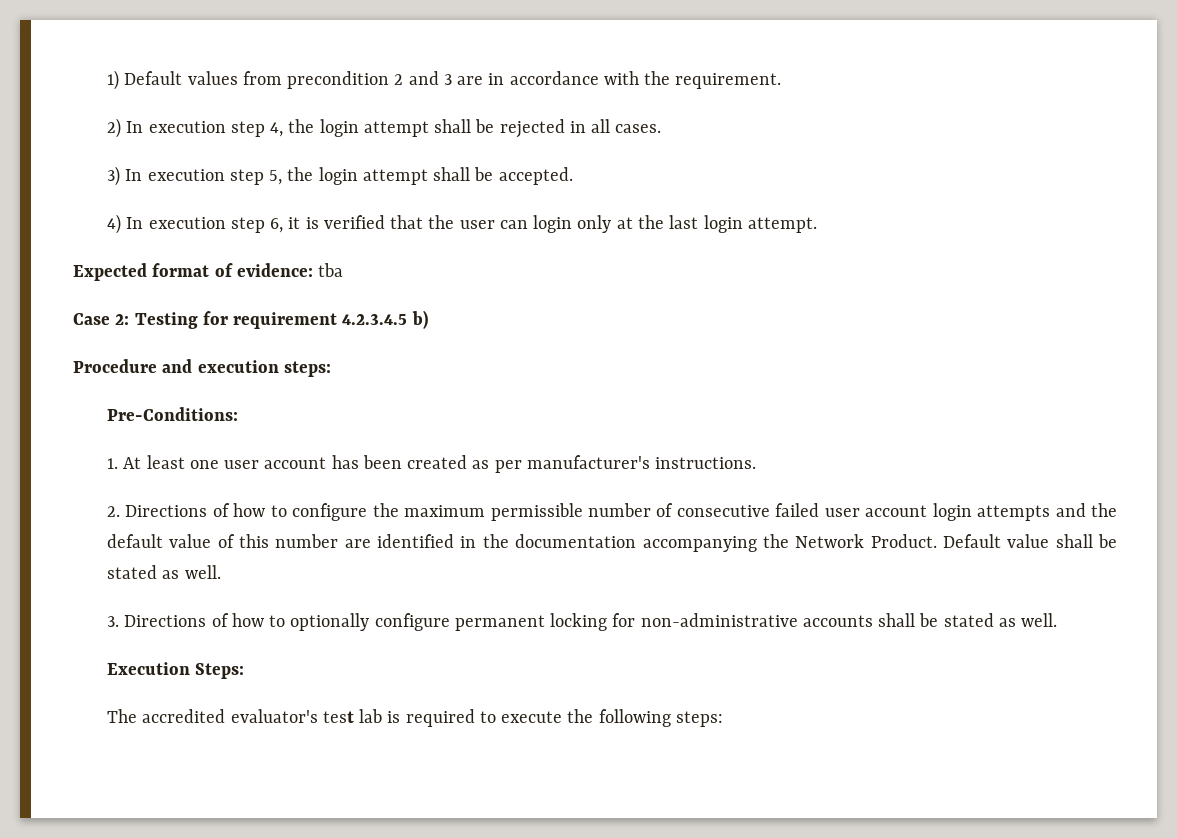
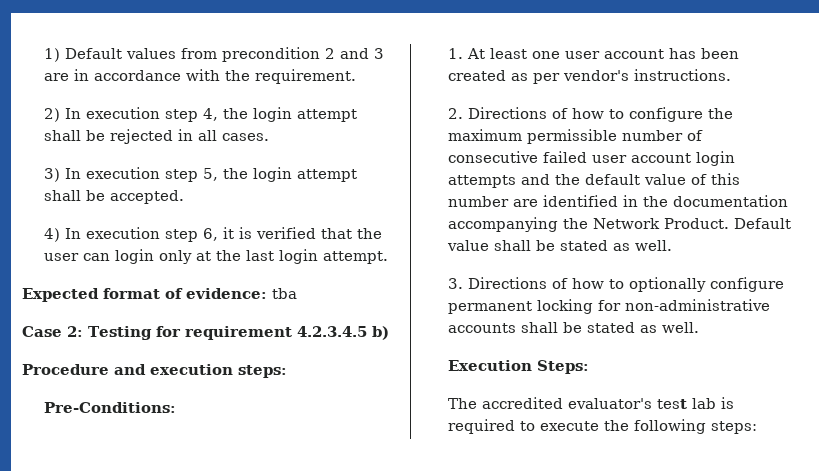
- 1. At least one user account has been created as per manufacturer's instructions.
+ 1. At least one user account has been created as per vendor's instructions.

